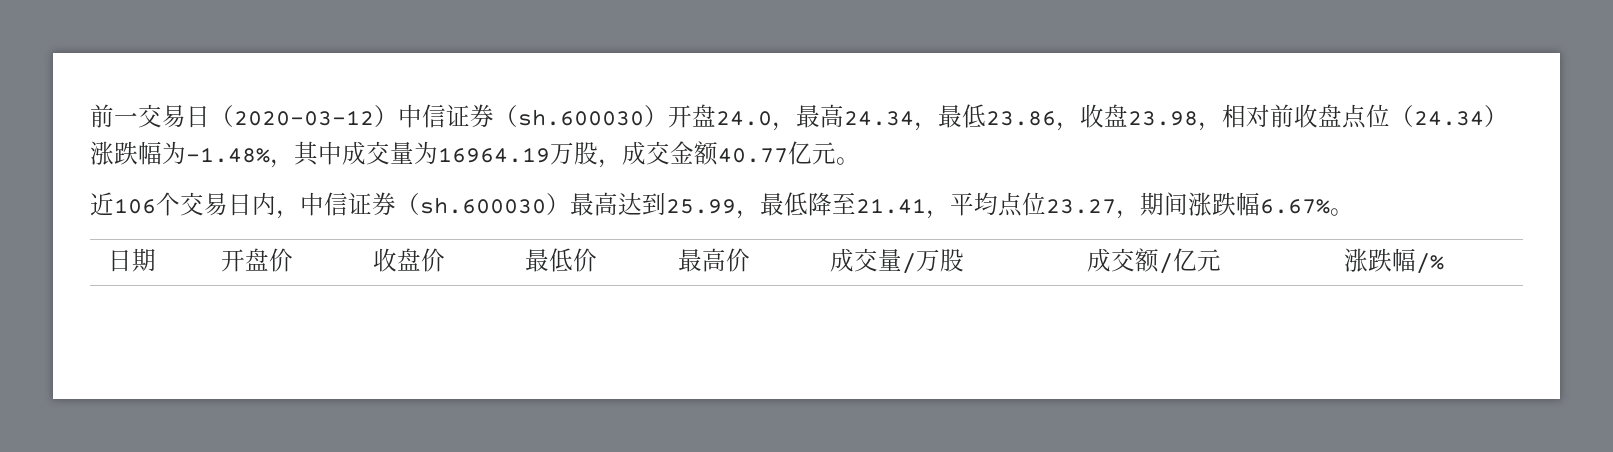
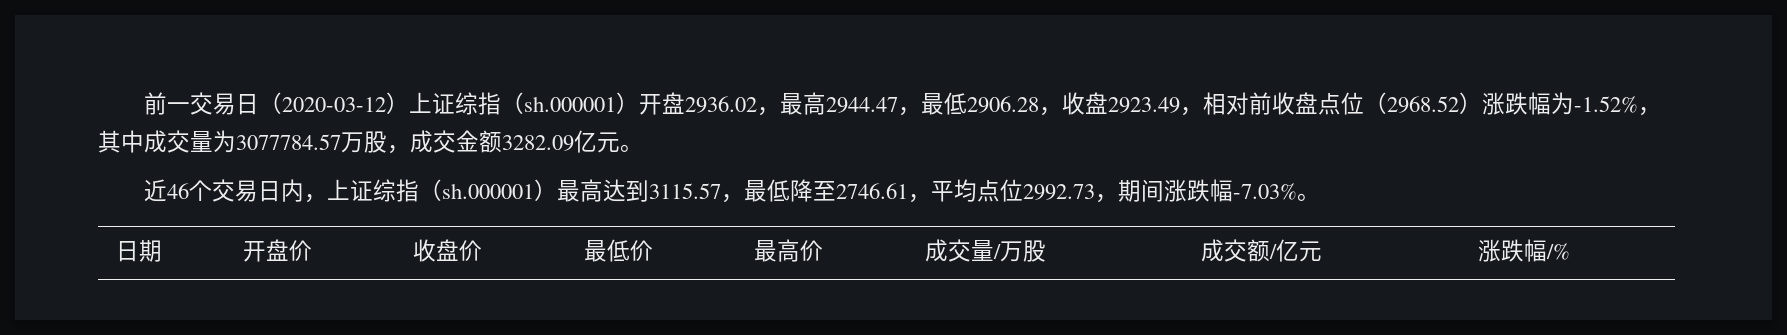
- 前一交易日（2020-03-12）中信证券（sh.600030）开盘24.0，最高24.34，最低23.86，收盘23.98，相对前收盘点位（24.34）涨跌幅为-1.48%，其中成交量为16964.19万股，成交金额40.77亿元。
+ 前一交易日（2020-03-12）上证综指（sh.000001）开盘2936.02，最高2944.47，最低2906.28，收盘2923.49，相对前收盘点位（2968.52）涨跌幅为-1.52%，其中成交量为3077784.57万股，成交金额3282.09亿元。
- 近106个交易日内，中信证券（sh.600030）最高达到25.99，最低降至21.41，平均点位23.27，期间涨跌幅6.67%。
+ 近46个交易日内，上证综指（sh.000001）最高达到3115.57，最低降至2746.61，平均点位2992.73，期间涨跌幅-7.03%。

